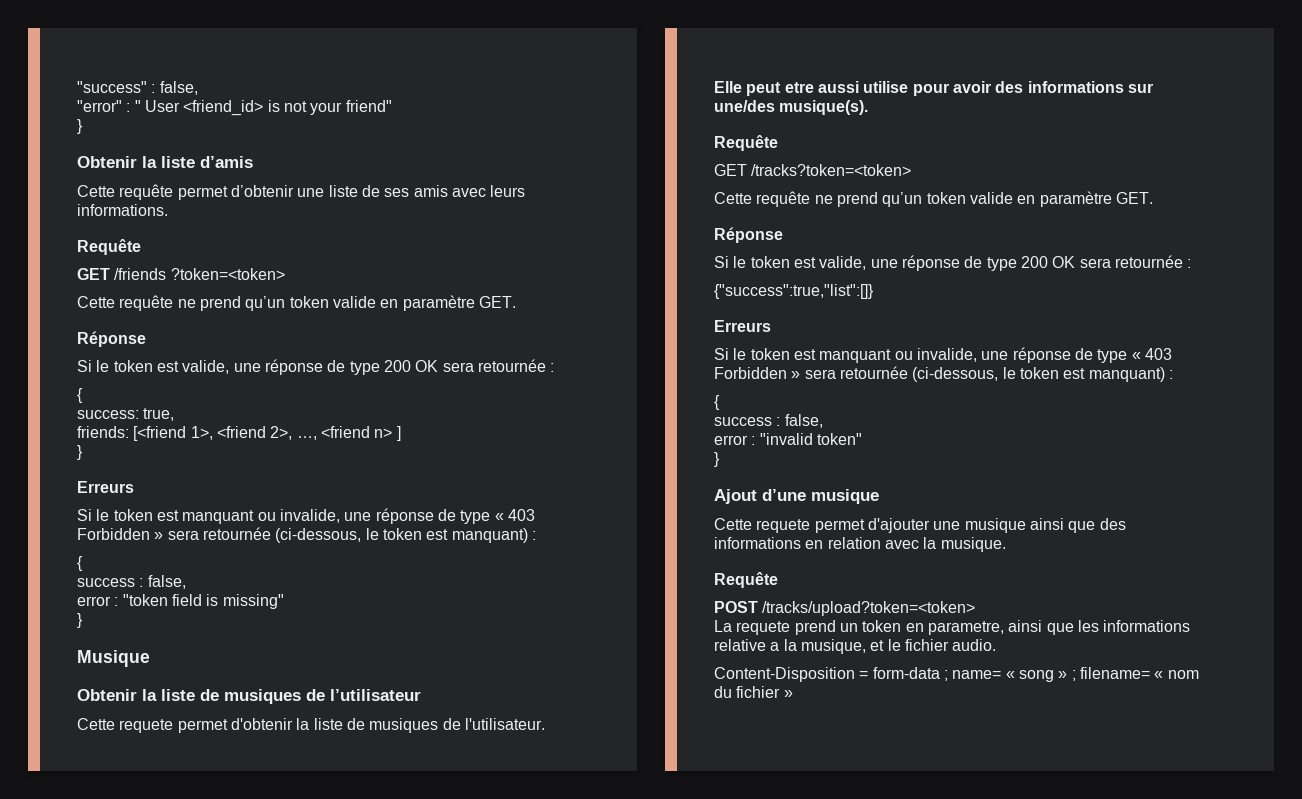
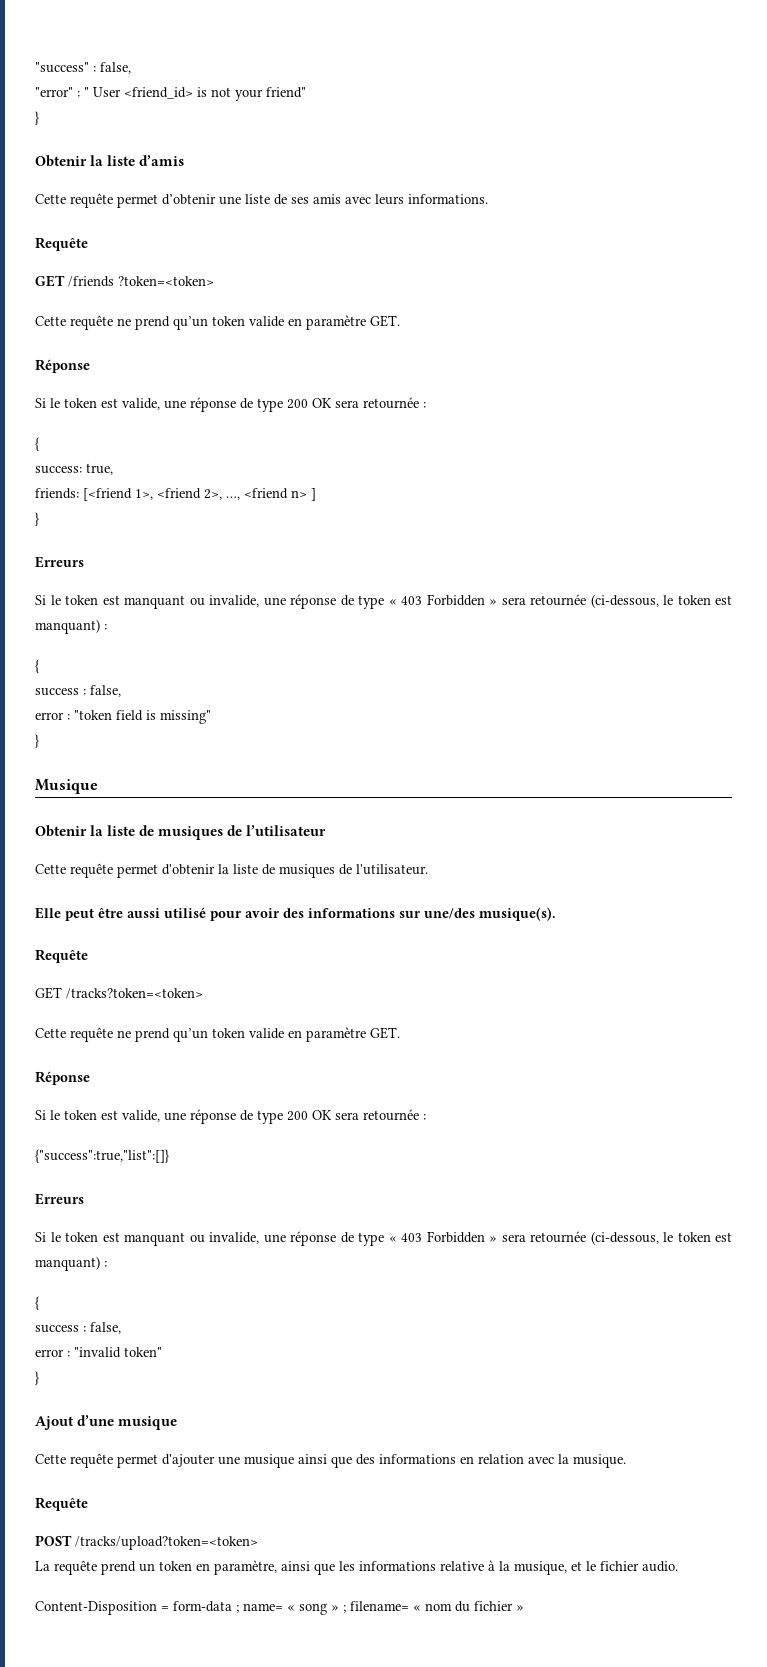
- Cette requete permet d'obtenir la liste de musiques de l'utilisateur.
+ Cette requête permet d'obtenir la liste de musiques de l'utilisateur.
- Elle peut etre aussi utilise pour avoir des informations sur une/des musique(s).
+ Elle peut être aussi utilisé pour avoir des informations sur une/des musique(s).
- Cette requete permet d'ajouter une musique ainsi que des informations en relation avec la musique.
+ Cette requête permet d'ajouter une musique ainsi que des informations en relation avec la musique.
- La requete prend un token en parametre, ainsi que les informations relative a la musique, et le fichier audio.
+ La requête prend un token en paramètre, ainsi que les informations relative à la musique, et le fichier audio.

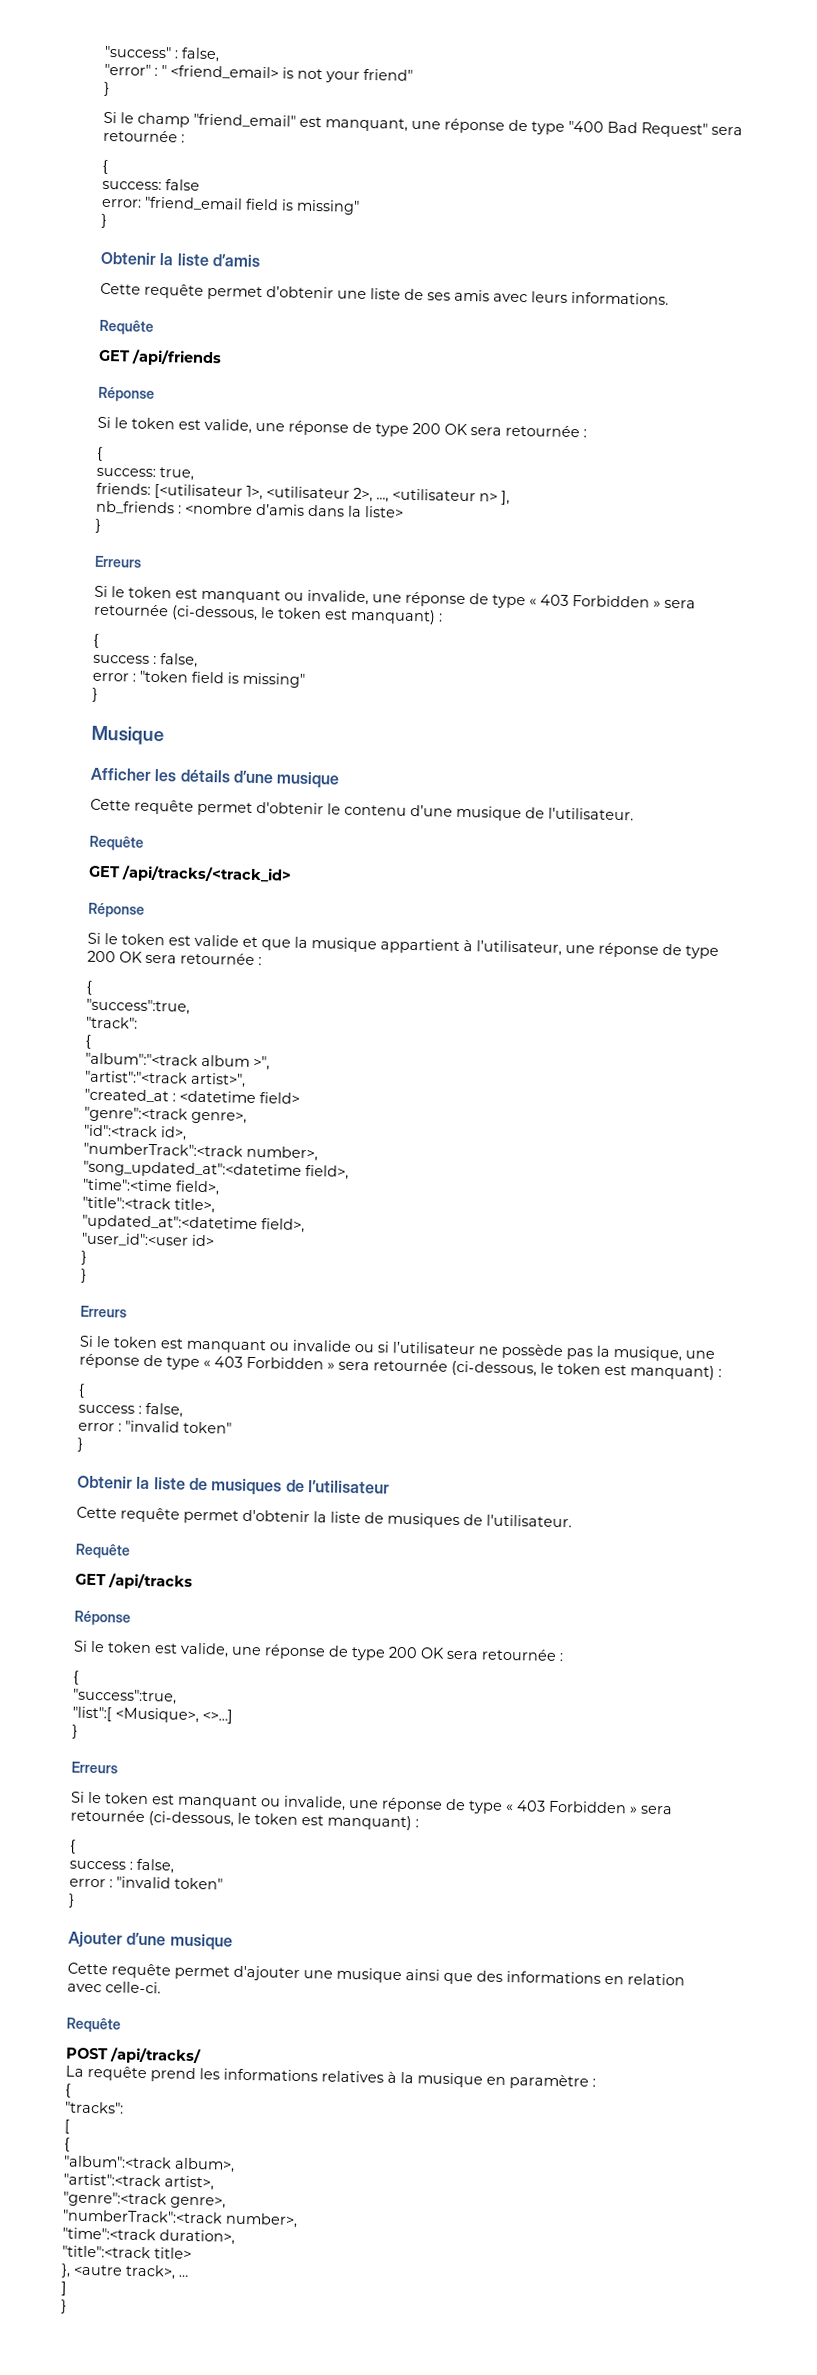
- "error" : " User <friend_id> is not your friend"
+ "error" : " <friend_email> is not your friend"
+ Si le champ "friend_email" est manquant, une réponse de type "400 Bad Request" sera retournée :
+ {
+ success: false
+ error: "friend_email field is missing"
+ }
- GET /friends ?token=<token>
- Cette requête ne prend qu’un token valide en paramètre GET.
+ GET /api/friends
- friends: [<friend 1>, <friend 2>, …, <friend n> ]
+ friends: [<utilisateur 1>, <utilisateur 2>, ..., <utilisateur n> ],
+ nb_friends : <nombre d’amis dans la liste>
+ Afficher les détails d’une musique
+ Cette requête permet d'obtenir le contenu d’une musique de l'utilisateur.
+ Requête
+ GET /api/tracks/<track_id>
+ Réponse
+ Si le token est valide et que la musique appartient à l’utilisateur, une réponse de type 200 OK sera retournée :
+ {
+ "success":true,
+ "track":
+ {
+ "album":"<track album >",
+ "artist":"<track artist>",
+ "created_at : <datetime field>
+ "genre":<track genre>,
+ "id":<track id>,
+ "numberTrack":<track number>,
+ "song_updated_at":<datetime field>,
+ "time":<time field>,
+ "title":<track title>,
+ "updated_at":<datetime field>,
+ "user_id":<user id>
+ }
+ }
+ Erreurs
+ Si le token est manquant ou invalide ou si l’utilisateur ne possède pas la musique, une réponse de type « 403 Forbidden » sera retournée (ci-dessous, le token est manquant) :
+ {
+ success : false,
+ error : "invalid token"
+ }
  Cette requête permet d'obtenir la liste de musiques de l'utilisateur.
- Elle peut être aussi utilisé pour avoir des informations sur une/des musique(s).
  Requête
- GET /tracks?token=<token>
- Cette requête ne prend qu’un token valide en paramètre GET.
+ GET /api/tracks
  Réponse
  Si le token est valide, une réponse de type 200 OK sera retournée :
- {"success":true,"list":[]}
+ {
+ "success":true,
+ "list":[ <Musique>, <>…]
+ }
- Ajout d’une musique
+ Ajouter d’une musique
- Cette requête permet d'ajouter une musique ainsi que des informations en relation avec la musique.
+ Cette requête permet d'ajouter une musique ainsi que des informations en relation avec celle-ci.
- POST /tracks/upload?token=<token>
+ POST /api/tracks/
- La requête prend un token en paramètre, ainsi que les informations relative à la musique, et le fichier audio.
- Content-Disposition = form-data ; name= « song » ; filename= « nom du fichier »
+ La requête prend les informations relatives à la musique en paramètre :
+ {
+ "tracks":
+ [
+ {
+ "album":<track album>,
+ "artist":<track artist>,
+ "genre":<track genre>,
+ "numberTrack":<track number>,
+ "time":<track duration>,
+ "title":<track title>
+ }, <autre track>, …
+ ]
+ }

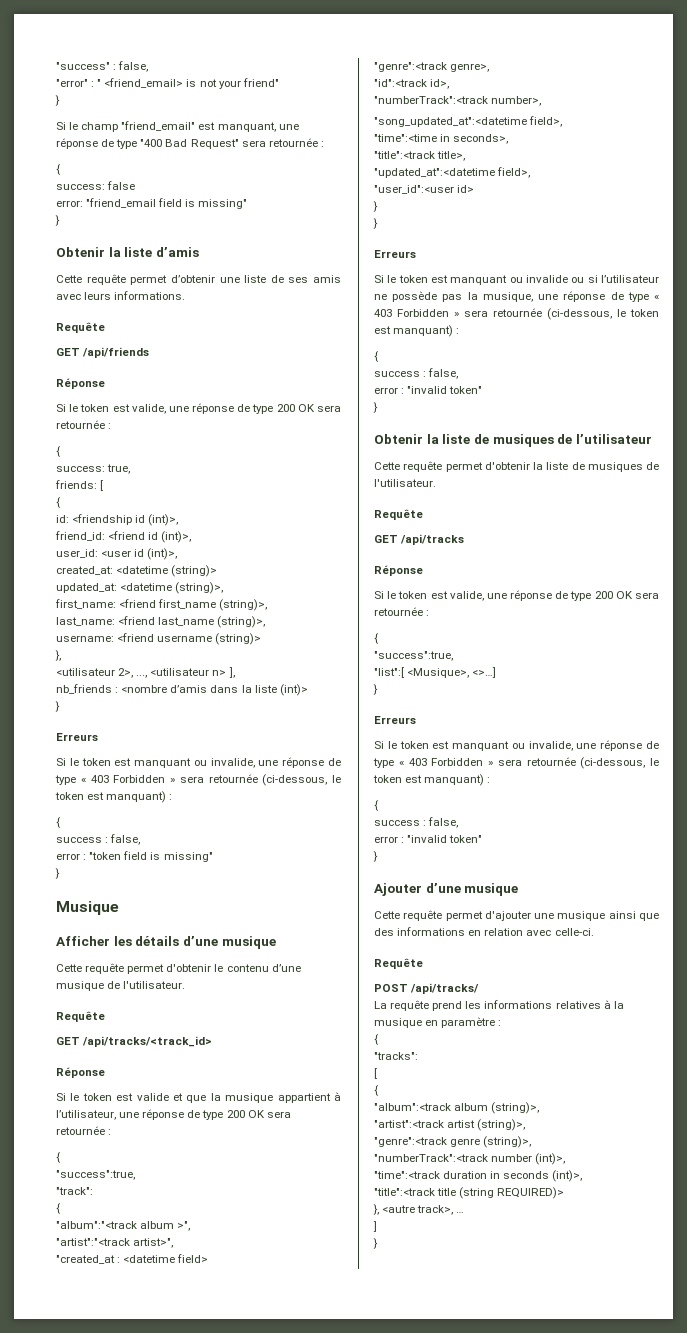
- friends: [<utilisateur 1>, <utilisateur 2>, ..., <utilisateur n> ],
+ friends: [
+ {
+ id: <friendship id (int)>,
+ friend_id: <friend id (int)>,
+ user_id: <user id (int)>,
+ created_at: <datetime (string)>
+ updated_at: <datetime (string)>,
+ first_name: <friend first_name (string)>,
+ last_name: <friend last_name (string)>,
+ username: <friend username (string)>
+ },
+ <utilisateur 2>, ..., <utilisateur n> ],
- nb_friends : <nombre d’amis dans la liste>
+ nb_friends : <nombre d’amis dans la liste (int)>
- "time":<time field>,
+ "time":<time in seconds>,
- "album":<track album>,
+ "album":<track album (string)>,
- "artist":<track artist>,
- "genre":<track genre>,
- "numberTrack":<track number>,
+ "artist":<track artist (string)>,
+ "genre":<track genre (string)>,
+ "numberTrack":<track number (int)>,
- "time":<track duration>,
- "title":<track title>
+ "time":<track duration in seconds (int)>,
+ "title":<track title (string REQUIRED)>

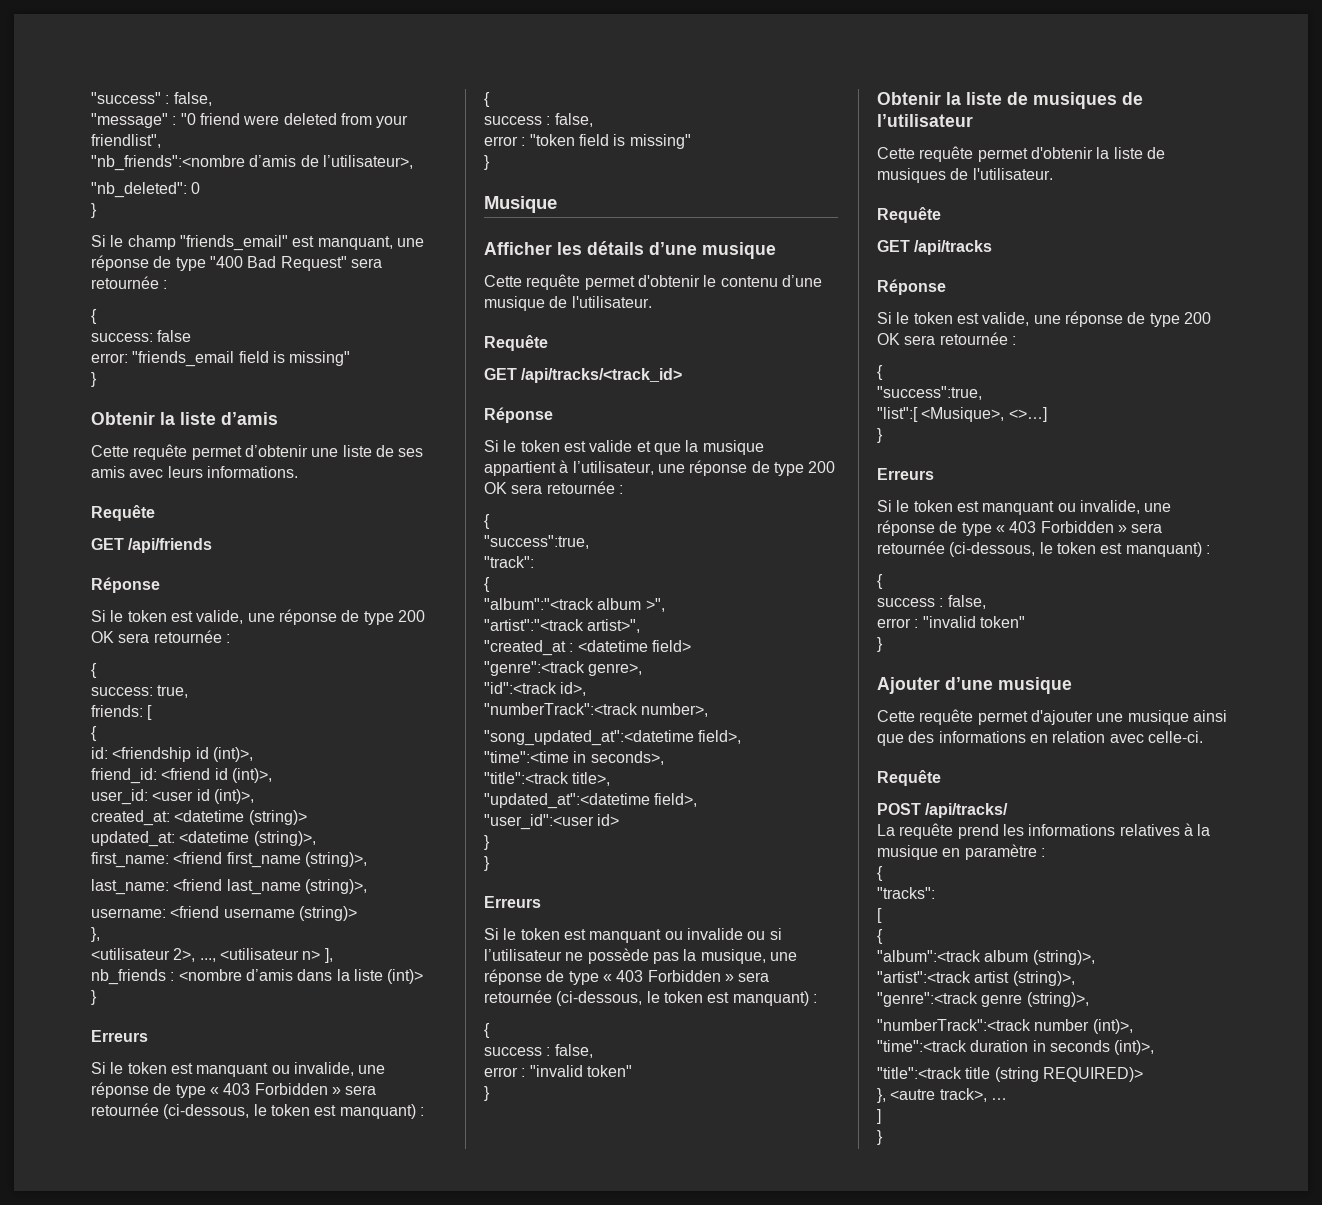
- "error" : " <friend_email> is not your friend"
+ "message" : "0 friend were deleted from your friendlist",
+ "nb_friends":<nombre d’amis de l’utilisateur>,
+ "nb_deleted": 0
- Si le champ "friend_email" est manquant, une réponse de type "400 Bad Request" sera retournée :
+ Si le champ "friends_email" est manquant, une réponse de type "400 Bad Request" sera retournée :
- error: "friend_email field is missing"
+ error: "friends_email field is missing"

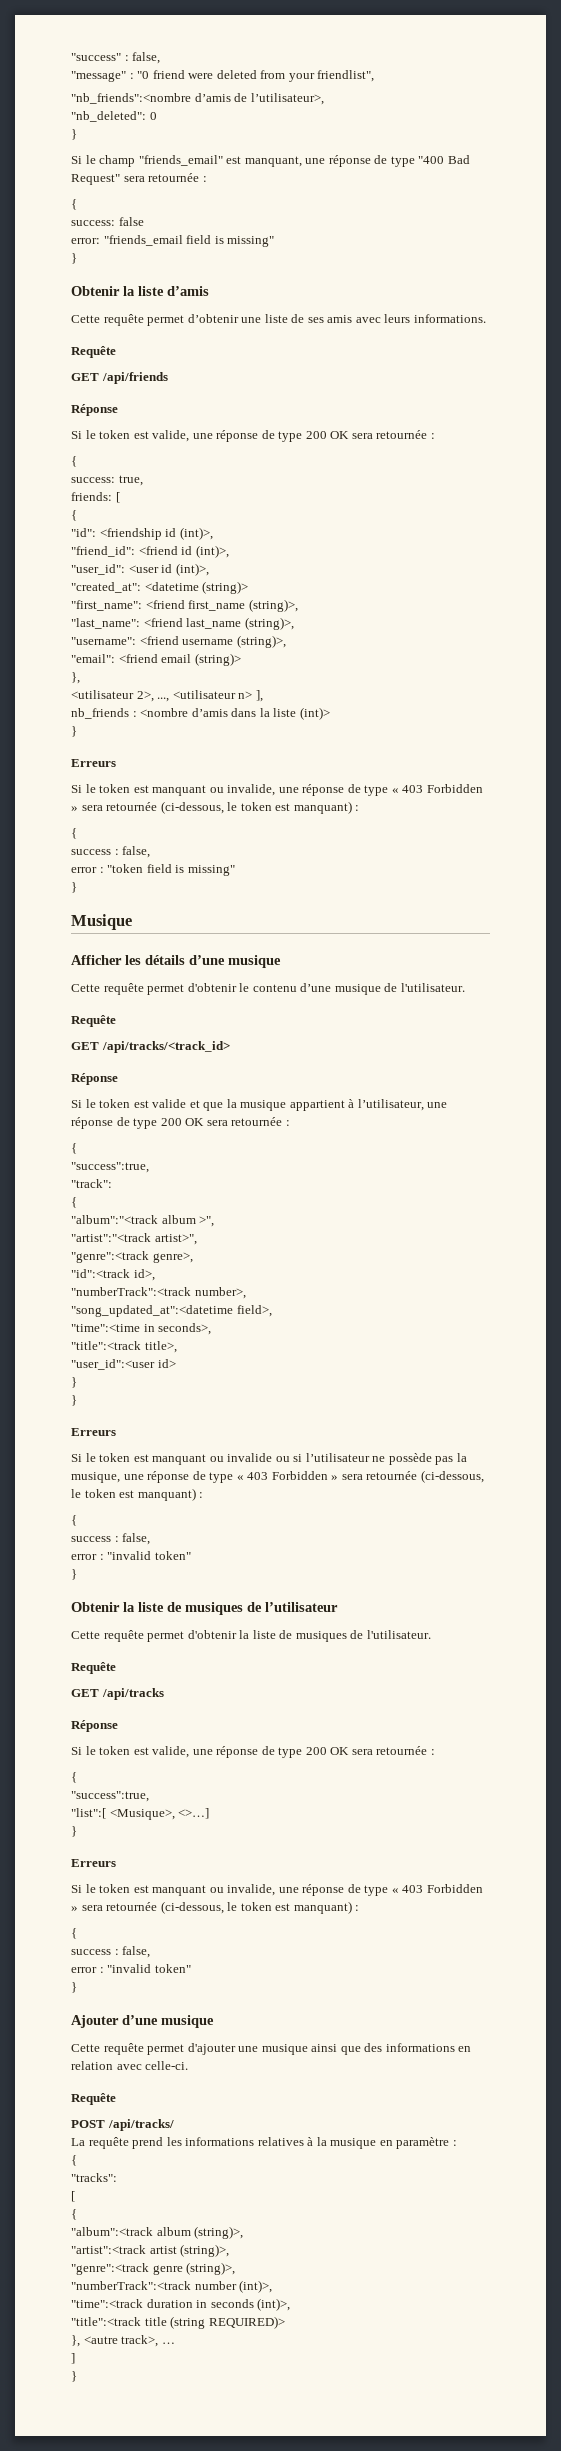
- id: <friendship id (int)>,
+ "id": <friendship id (int)>,
- friend_id: <friend id (int)>,
+ "friend_id": <friend id (int)>,
- user_id: <user id (int)>,
+ "user_id": <user id (int)>,
- created_at: <datetime (string)>
+ "created_at": <datetime (string)>
- updated_at: <datetime (string)>,
- first_name: <friend first_name (string)>,
+ "first_name": <friend first_name (string)>,
- last_name: <friend last_name (string)>,
+ "last_name": <friend last_name (string)>,
- username: <friend username (string)>
+ "username": <friend username (string)>,
+ "email": <friend email (string)>
- "created_at : <datetime field>
- "updated_at":<datetime field>,

